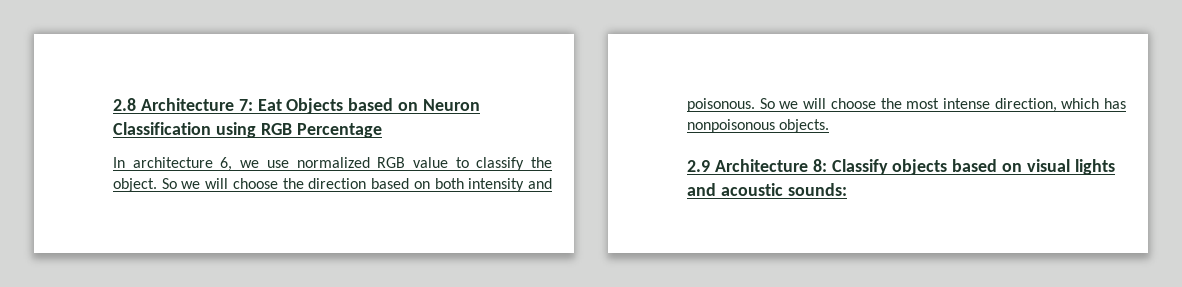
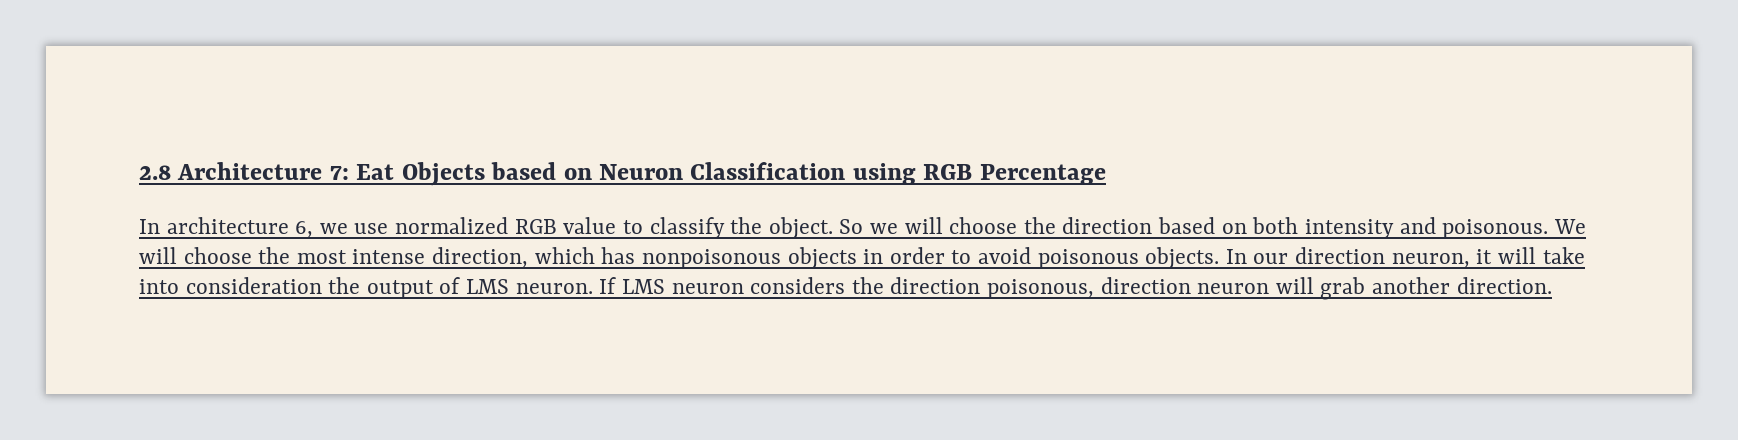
- So we will choose the most intense direction, which has nonpoisonous objects.
- 2.9 Architecture 8: Classify objects based on visual lights and acoustic sounds:
+ We will choose the most intense direction, which has nonpoisonous objects in order to avoid poisonous objects. In our direction neuron, it will take into consideration the output of LMS neuron. If LMS neuron considers the direction poisonous, direction neuron will grab another direction.

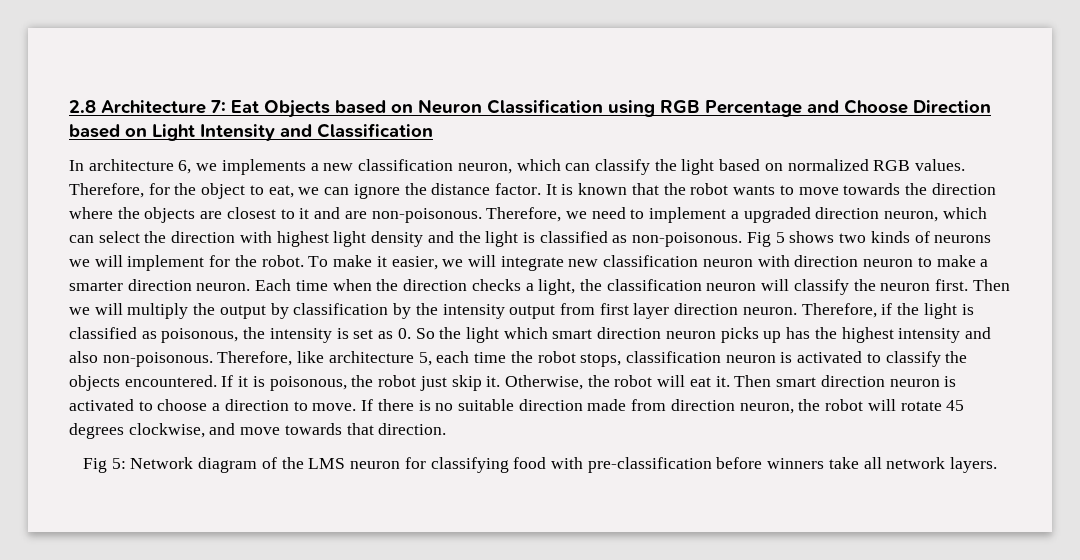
- 2.8 Architecture 7: Eat Objects based on Neuron Classification using RGB Percentage
- In architecture 6, we use normalized RGB value to classify the object. So we will choose the direction based on both intensity and poisonous. We will choose the most intense direction, which has nonpoisonous objects in order to avoid poisonous objects. In our direction neuron, it will take into consideration the output of LMS neuron. If LMS neuron considers the direction poisonous, direction neuron will grab another direction.
+ 2.8 Architecture 7: Eat Objects based on Neuron Classification using RGB Percentage and Choose Direction based on Light Intensity and Classification
+ In architecture 6, we implements a new classification neuron, which can classify the light based on normalized RGB values. Therefore, for the object to eat, we can ignore the distance factor. It is known that the robot wants to move towards the direction where the objects are closest to it and are non-poisonous. Therefore, we need to implement a upgraded direction neuron, which can select the direction with highest light density and the light is classified as non-poisonous. Fig 5 shows two kinds of neurons we will implement for the robot. To make it easier, we will integrate new classification neuron with direction neuron to make a smarter direction neuron. Each time when the direction checks a light, the classification neuron will classify the neuron first. Then we will multiply the output by classification by the intensity output from first layer direction neuron. Therefore, if the light is classified as poisonous, the intensity is set as 0. So the light which smart direction neuron picks up has the highest intensity and also non-poisonous. Therefore, like architecture 5, each time the robot stops, classification neuron is activated to classify the objects encountered. If it is poisonous, the robot just skip it. Otherwise, the robot will eat it. Then smart direction neuron is activated to choose a direction to move. If there is no suitable direction made from direction neuron, the robot will rotate 45 degrees clockwise, and move towards that direction.
+ Fig 5: Network diagram of the LMS neuron for classifying food with pre-classification before winners take all network layers.

